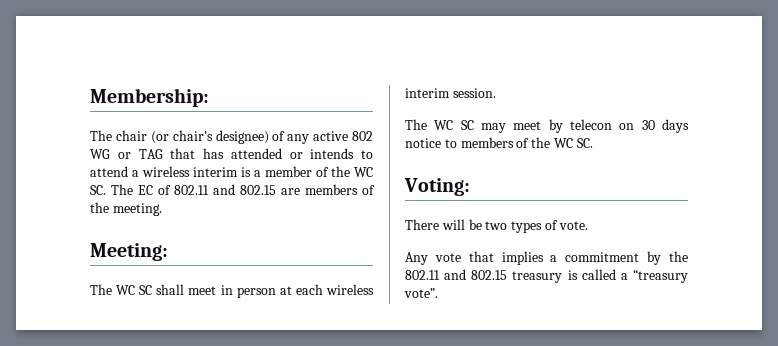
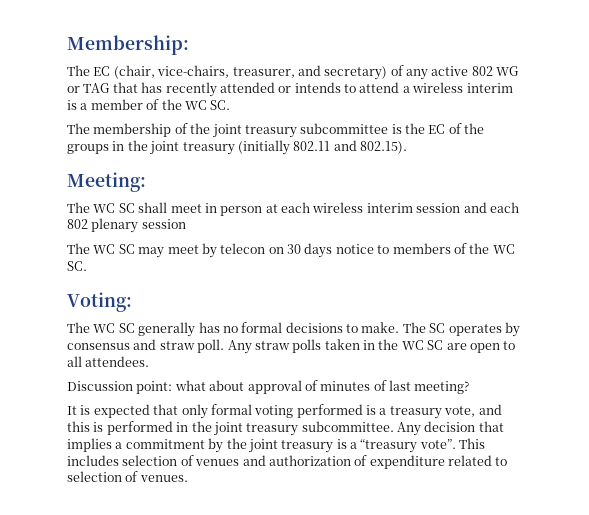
- The chair (or chair’s designee) of any active 802 WG or TAG that has attended or intends to attend a wireless interim is a member of the WC SC. The EC of 802.11 and 802.15 are members of the meeting.
+ The EC (chair, vice-chairs, treasurer, and secretary) of any active 802 WG or TAG that has recently attended or intends to attend a wireless interim is a member of the WC SC.
+ The membership of the joint treasury subcommittee is the EC of the groups in the joint treasury (initially 802.11 and 802.15).
- The WC SC shall meet in person at each wireless interim session.
+ The WC SC shall meet in person at each wireless interim session and each 802 plenary session
- There will be two types of vote.
- Any vote that implies a commitment by the 802.11 and 802.15 treasury is called a “treasury vote”.
+ The WC SC generally has no formal decisions to make. The SC operates by consensus and straw poll. Any straw polls taken in the WC SC are open to all attendees.
+ Discussion point: what about approval of minutes of last meeting?
+ It is expected that only formal voting performed is a treasury vote, and this is performed in the joint treasury subcommittee. Any decision that implies a commitment by the joint treasury is a “treasury vote”.
+ This includes selection of venues and authorization of expenditure related to selection of venues.

